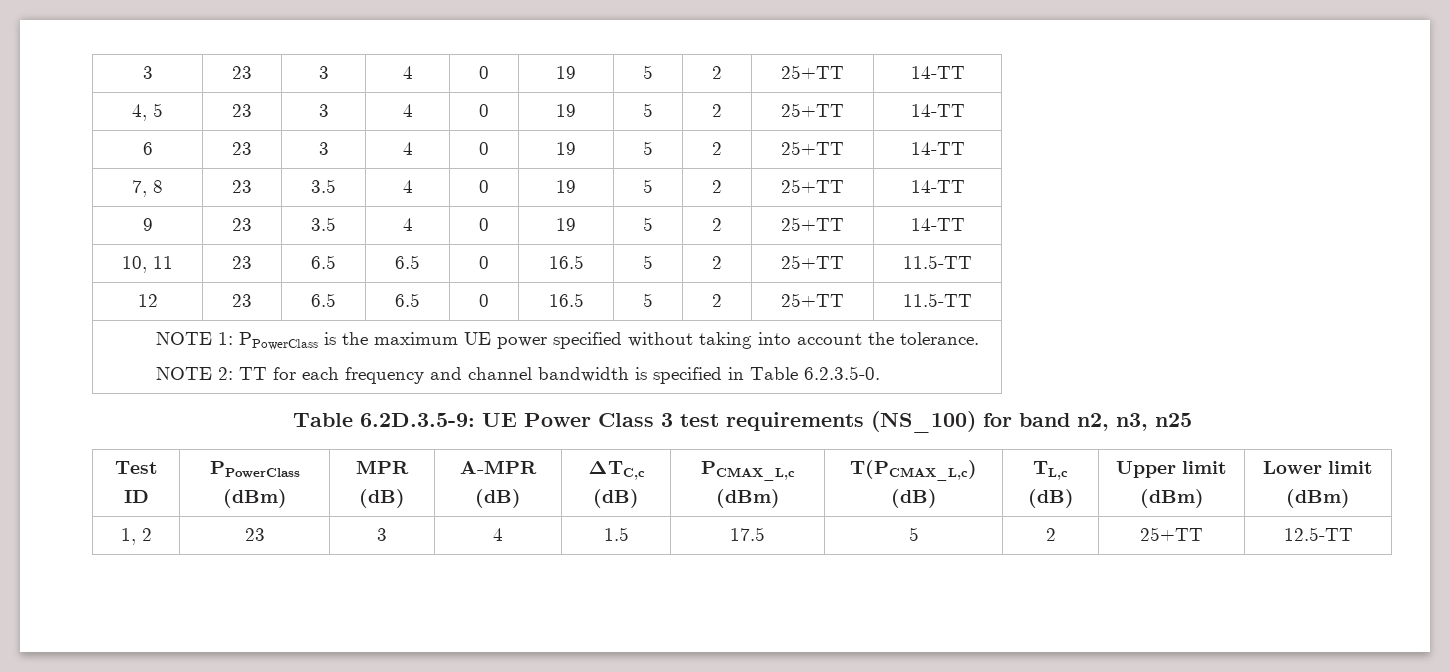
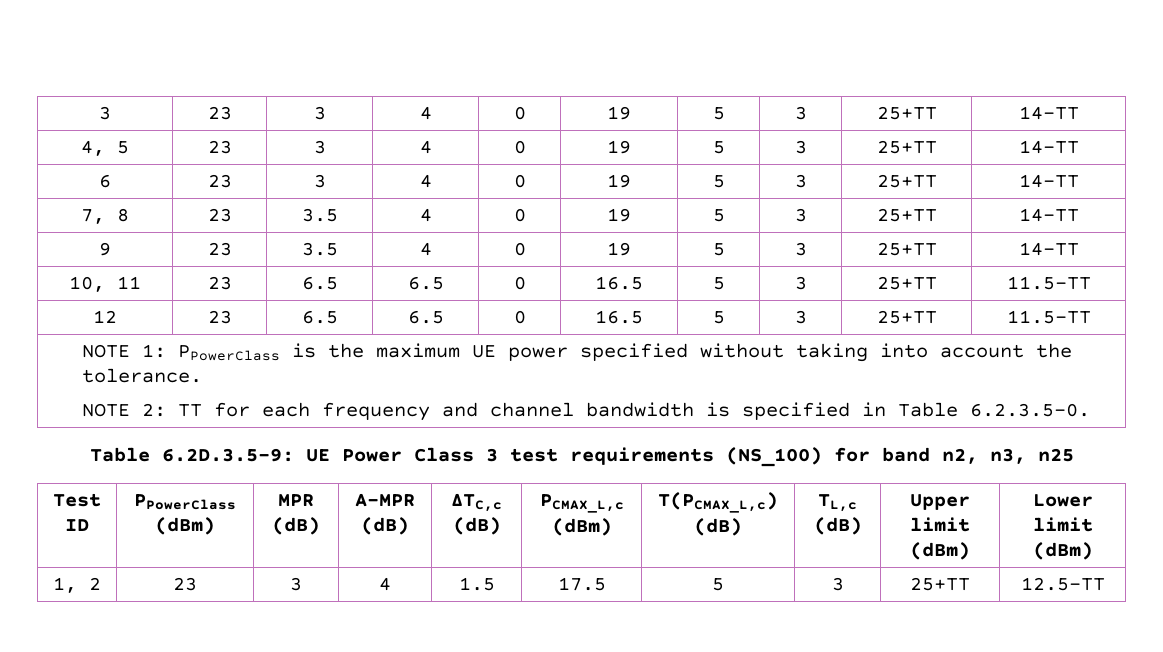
- 3 | 23 | 3 | 4 | 0 | 19 | 5 | 2 | 25+TT | 14-TT
+ 3 | 23 | 3 | 4 | 0 | 19 | 5 | 3 | 25+TT | 14-TT
- 4, 5 | 23 | 3 | 4 | 0 | 19 | 5 | 2 | 25+TT | 14-TT
+ 4, 5 | 23 | 3 | 4 | 0 | 19 | 5 | 3 | 25+TT | 14-TT
- 6 | 23 | 3 | 4 | 0 | 19 | 5 | 2 | 25+TT | 14-TT
+ 6 | 23 | 3 | 4 | 0 | 19 | 5 | 3 | 25+TT | 14-TT
- 7, 8 | 23 | 3.5 | 4 | 0 | 19 | 5 | 2 | 25+TT | 14-TT
+ 7, 8 | 23 | 3.5 | 4 | 0 | 19 | 5 | 3 | 25+TT | 14-TT
- 9 | 23 | 3.5 | 4 | 0 | 19 | 5 | 2 | 25+TT | 14-TT
+ 9 | 23 | 3.5 | 4 | 0 | 19 | 5 | 3 | 25+TT | 14-TT
- 10, 11 | 23 | 6.5 | 6.5 | 0 | 16.5 | 5 | 2 | 25+TT | 11.5-TT
+ 10, 11 | 23 | 6.5 | 6.5 | 0 | 16.5 | 5 | 3 | 25+TT | 11.5-TT
- 12 | 23 | 6.5 | 6.5 | 0 | 16.5 | 5 | 2 | 25+TT | 11.5-TT
+ 12 | 23 | 6.5 | 6.5 | 0 | 16.5 | 5 | 3 | 25+TT | 11.5-TT
- 1, 2 | 23 | 3 | 4 | 1.5 | 17.5 | 5 | 2 | 25+TT | 12.5-TT
+ 1, 2 | 23 | 3 | 4 | 1.5 | 17.5 | 5 | 3 | 25+TT | 12.5-TT

